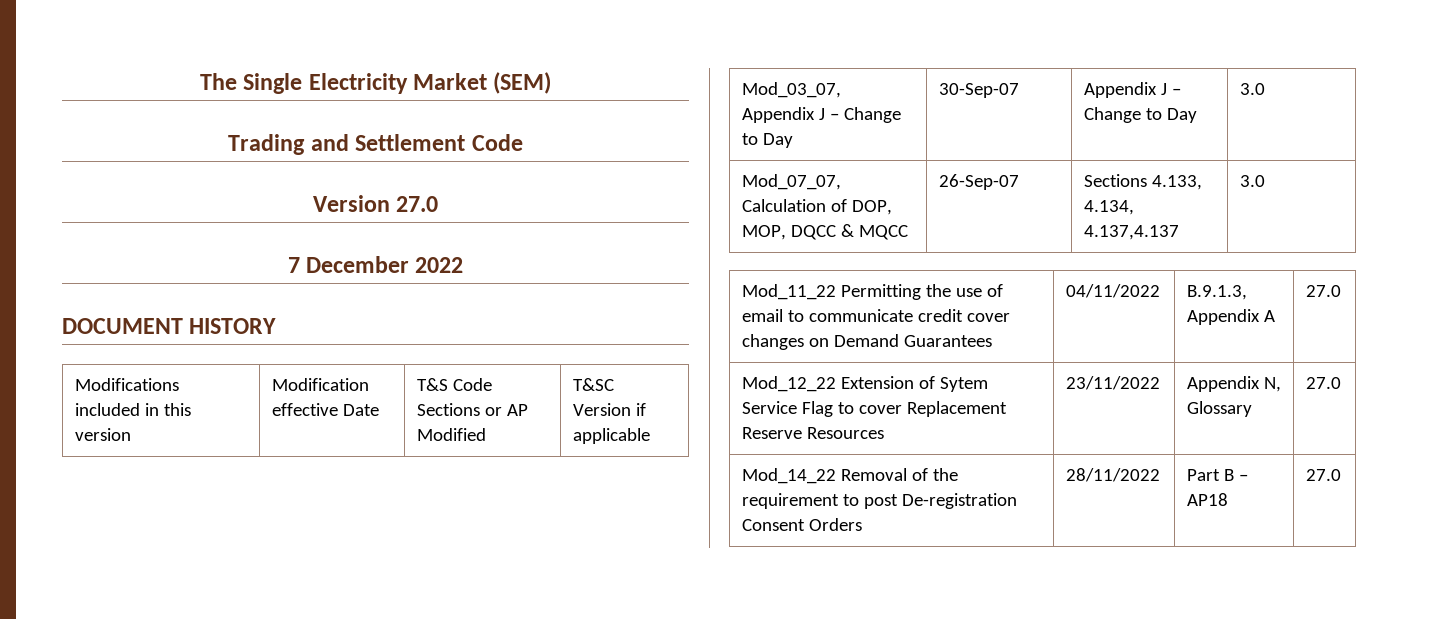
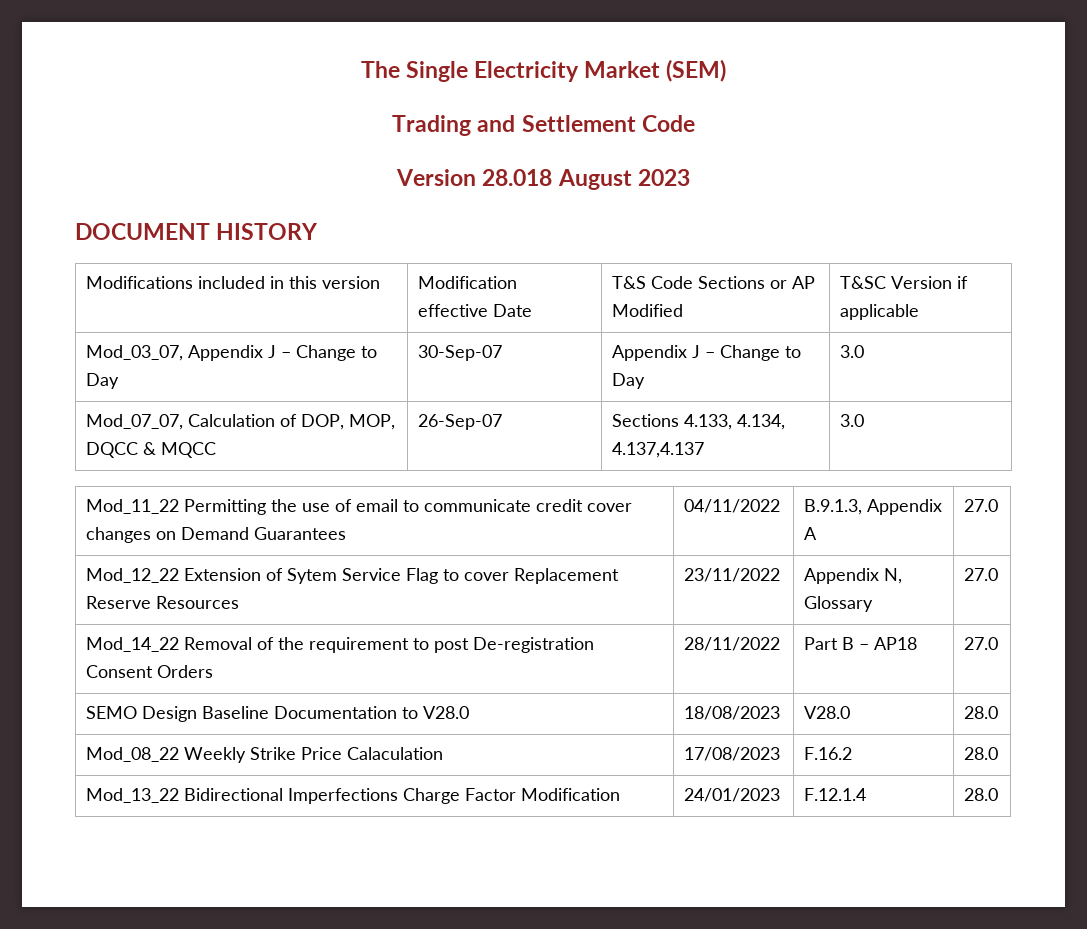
- Version 27.0
- 7 December 2022
+ Version 28.018 August 2023
+ SEMO Design Baseline Documentation to V28.0 | 18/08/2023 | V28.0 | 28.0
+ Mod_08_22 Weekly Strike Price Calaculation | 17/08/2023 | F.16.2 | 28.0
+ Mod_13_22 Bidirectional Imperfections Charge Factor Modification | 24/01/2023 | F.12.1.4 | 28.0

